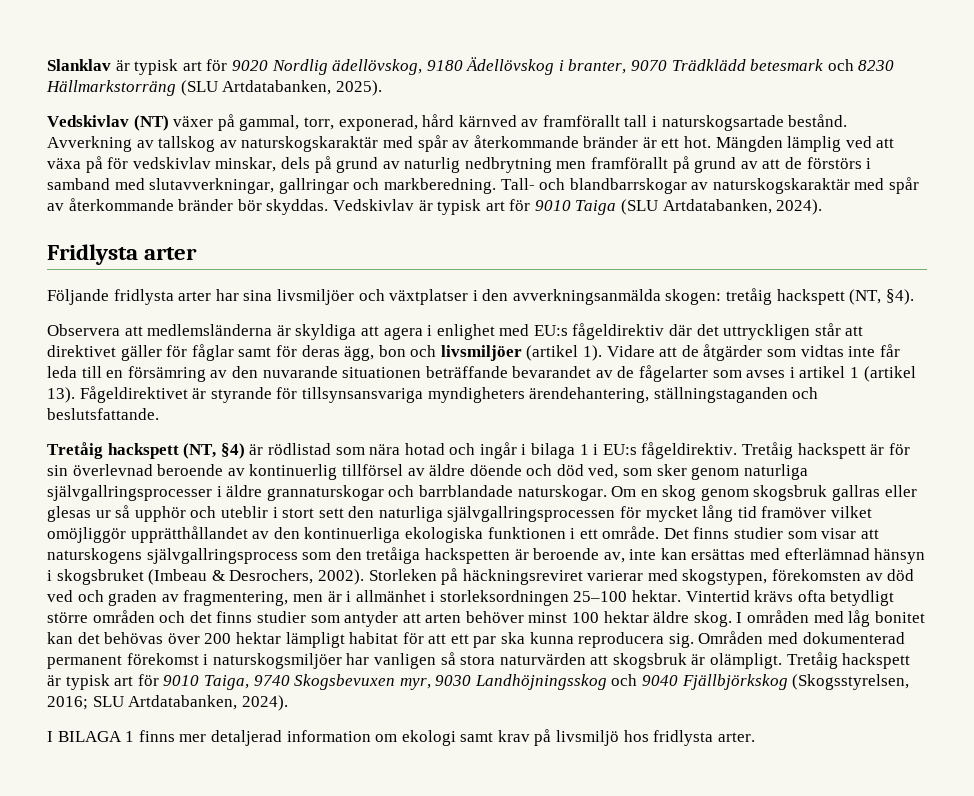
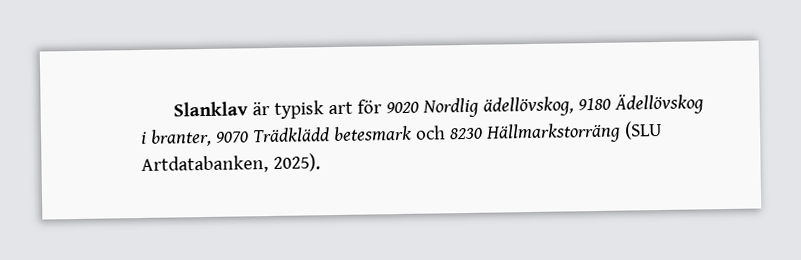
- Vedskivlav (NT) växer på gammal, torr, exponerad, hård kärnved av framförallt tall i naturskogsartade bestånd. Avverkning av tallskog av naturskogskaraktär med spår av återkommande bränder är ett hot. Mängden lämplig ved att växa på för vedskivlav minskar, dels på grund av naturlig nedbrytning men framförallt på grund av att de förstörs i samband med slutavverkningar, gallringar och markberedning. Tall- och blandbarrskogar av naturskogskaraktär med spår av återkommande bränder bör skyddas. Vedskivlav är typisk art för 9010 Taiga (SLU Artdatabanken, 2024).
- Fridlysta arter
- Följande fridlysta arter har sina livsmiljöer och växtplatser i den avverkningsanmälda skogen: tretåig hackspett (NT, §4).
- Observera att medlemsländerna är skyldiga att agera i enlighet med EU:s fågeldirektiv där det uttryckligen står att direktivet gäller för fåglar samt för deras ägg, bon och livsmiljöer (artikel 1). Vidare att de åtgärder som vidtas inte får leda till en försämring av den nuvarande situationen beträffande bevarandet av de fågelarter som avses i artikel 1 (artikel 13). Fågeldirektivet är styrande för tillsynsansvariga myndigheters ärendehantering, ställningstaganden och beslutsfattande.
- Tretåig hackspett (NT, §4) är rödlistad som nära hotad och ingår i bilaga 1 i EU:s fågeldirektiv. Tretåig hackspett är för sin överlevnad beroende av kontinuerlig tillförsel av äldre döende och död ved, som sker genom naturliga självgallringsprocesser i äldre grannaturskogar och barrblandade naturskogar. Om en skog genom skogsbruk gallras eller glesas ur så upphör och uteblir i stort sett den naturliga självgallringsprocessen för mycket lång tid framöver vilket omöjliggör upprätthållandet av den kontinuerliga ekologiska funktionen i ett område. Det finns studier som visar att naturskogens självgallringsprocess som den tretåiga hackspetten är beroende av, inte kan ersättas med efterlämnad hänsyn i skogsbruket (Imbeau & Desrochers, 2002). Storleken på häckningsreviret varierar med skogstypen, förekomsten av död ved och graden av fragmentering, men är i allmänhet i storleksordningen 25–100 hektar. Vintertid krävs ofta betydligt större områden och det finns studier som antyder att arten behöver minst 100 hektar äldre skog. I områden med låg bonitet kan det behövas över 200 hektar lämpligt habitat för att ett par ska kunna reproducera sig. Områden med dokumenterad permanent förekomst i naturskogsmiljöer har vanligen så stora naturvärden att skogsbruk är olämpligt. Tretåig hackspett är typisk art för 9010 Taiga, 9740 Skogsbevuxen myr, 9030 Landhöjningsskog och 9040 Fjällbjörkskog (Skogsstyrelsen, 2016; SLU Artdatabanken, 2024).
- I BILAGA 1 finns mer detaljerad information om ekologi samt krav på livsmiljö hos fridlysta arter.

